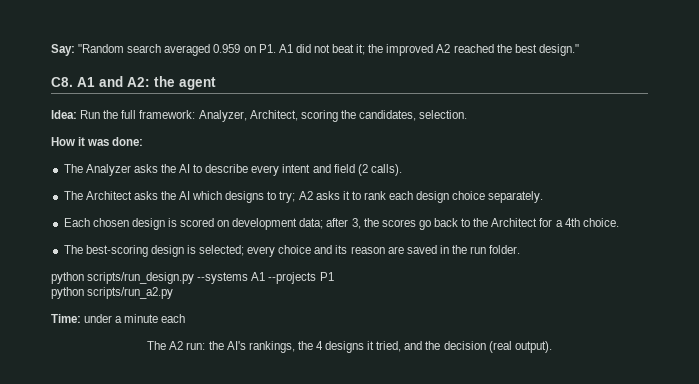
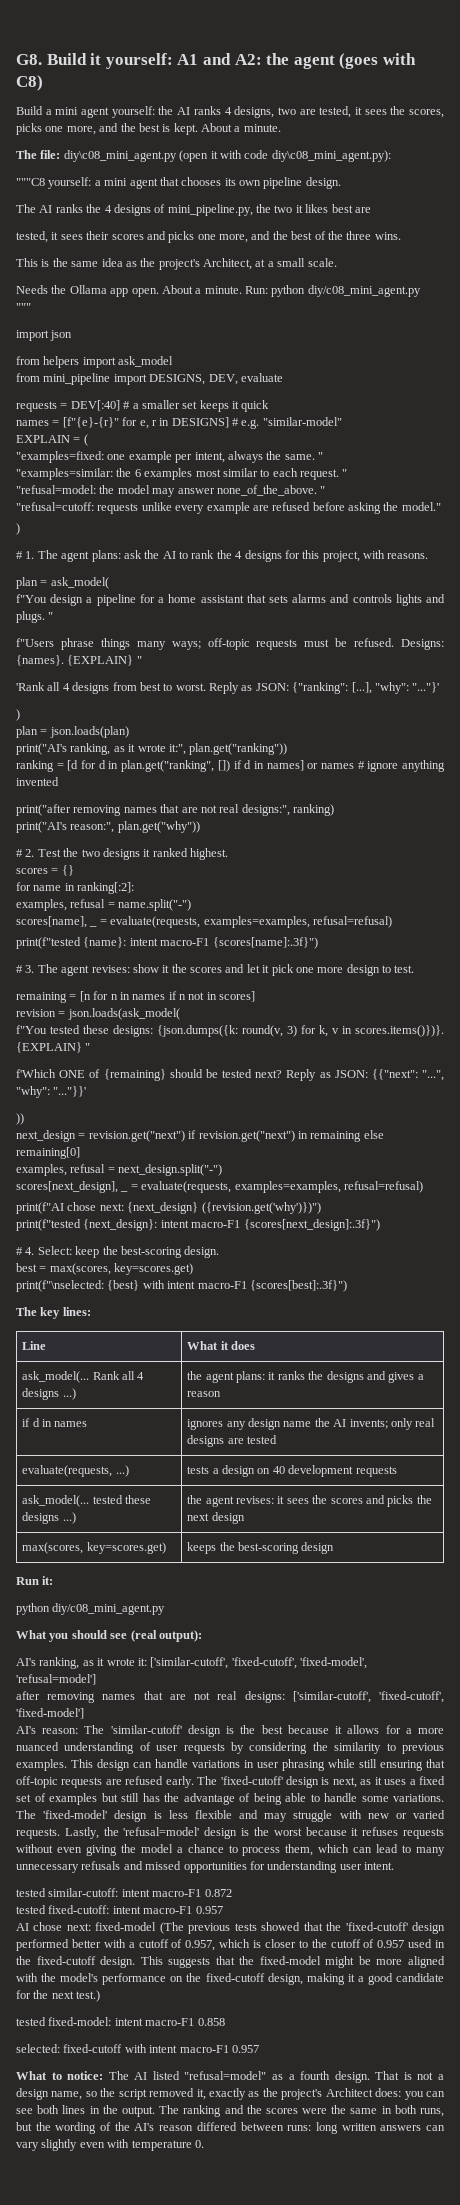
- Say: "Random search averaged 0.959 on P1. A1 did not beat it; the improved A2 reached the best design."
- C8. A1 and A2: the agent
- Idea: Run the full framework: Analyzer, Architect, scoring the candidates, selection.
- How it was done:
- The Analyzer asks the AI to describe every intent and field (2 calls).
- The Architect asks the AI which designs to try; A2 asks it to rank each design choice separately.
- Each chosen design is scored on development data; after 3, the scores go back to the Architect for a 4th choice.
- The best-scoring design is selected; every choice and its reason are saved in the run folder.
- python scripts/run_design.py --systems A1 --projects P1
- python scripts/run_a2.py
- Time: under a minute each
- The A2 run: the AI's rankings, the 4 designs it tried, and the decision (real output).
+ G8. Build it yourself: A1 and A2: the agent (goes with C8)
+ Build a mini agent yourself: the AI ranks 4 designs, two are tested, it sees the scores, picks one more, and the best is kept. About a minute.
+ The file: diy\c08_mini_agent.py (open it with code diy\c08_mini_agent.py):
+ """C8 yourself: a mini agent that chooses its own pipeline design.
+ The AI ranks the 4 designs of mini_pipeline.py, the two it likes best are
+ tested, it sees their scores and picks one more, and the best of the three wins.
+ This is the same idea as the project's Architect, at a small scale.
+ Needs the Ollama app open. About a minute. Run: python diy/c08_mini_agent.py
+ """
+ import json
+ from helpers import ask_model
+ from mini_pipeline import DESIGNS, DEV, evaluate
+ requests = DEV[:40] # a smaller set keeps it quick
+ names = [f"{e}-{r}" for e, r in DESIGNS] # e.g. "similar-model"
+ EXPLAIN = (
+ "examples=fixed: one example per intent, always the same. "
+ "examples=similar: the 6 examples most similar to each request. "
+ "refusal=model: the model may answer none_of_the_above. "
+ "refusal=cutoff: requests unlike every example are refused before asking the model."
+ )
+ # 1. The agent plans: ask the AI to rank the 4 designs for this project, with reasons.
+ plan = ask_model(
+ f"You design a pipeline for a home assistant that sets alarms and controls lights and plugs. "
+ f"Users phrase things many ways; off-topic requests must be refused. Designs: {names}. {EXPLAIN} "
+ 'Rank all 4 designs from best to worst. Reply as JSON: {"ranking": [...], "why": "..."}'
+ )
+ plan = json.loads(plan)
+ print("AI's ranking, as it wrote it:", plan.get("ranking"))
+ ranking = [d for d in plan.get("ranking", []) if d in names] or names # ignore anything invented
+ print("after removing names that are not real designs:", ranking)
+ print("AI's reason:", plan.get("why"))
+ # 2. Test the two designs it ranked highest.
+ scores = {}
+ for name in ranking[:2]:
+ examples, refusal = name.split("-")
+ scores[name], _ = evaluate(requests, examples=examples, refusal=refusal)
+ print(f"tested {name}: intent macro-F1 {scores[name]:.3f}")
+ # 3. The agent revises: show it the scores and let it pick one more design to test.
+ remaining = [n for n in names if n not in scores]
+ revision = json.loads(ask_model(
+ f"You tested these designs: {json.dumps({k: round(v, 3) for k, v in scores.items()})}. {EXPLAIN} "
+ f'Which ONE of {remaining} should be tested next? Reply as JSON: {{"next": "...", "why": "..."}}'
+ ))
+ next_design = revision.get("next") if revision.get("next") in remaining else remaining[0]
+ examples, refusal = next_design.split("-")
+ scores[next_design], _ = evaluate(requests, examples=examples, refusal=refusal)
+ print(f"AI chose next: {next_design} ({revision.get('why')})")
+ print(f"tested {next_design}: intent macro-F1 {scores[next_design]:.3f}")
+ # 4. Select: keep the best-scoring design.
+ best = max(scores, key=scores.get)
+ print(f"\nselected: {best} with intent macro-F1 {scores[best]:.3f}")
+ The key lines:
+ Line | What it does
+ ask_model(... Rank all 4 designs ...) | the agent plans: it ranks the designs and gives a reason
+ if d in names | ignores any design name the AI invents; only real designs are tested
+ evaluate(requests, ...) | tests a design on 40 development requests
+ ask_model(... tested these designs ...) | the agent revises: it sees the scores and picks the next design
+ max(scores, key=scores.get) | keeps the best-scoring design
+ Run it:
+ python diy/c08_mini_agent.py
+ What you should see (real output):
+ AI's ranking, as it wrote it: ['similar-cutoff', 'fixed-cutoff', 'fixed-model', 'refusal=model']
+ after removing names that are not real designs: ['similar-cutoff', 'fixed-cutoff', 'fixed-model']
+ AI's reason: The 'similar-cutoff' design is the best because it allows for a more nuanced understanding of user requests by considering the similarity to previous examples. This design can handle variations in user phrasing while still ensuring that off-topic requests are refused early. The 'fixed-cutoff' design is next, as it uses a fixed set of examples but still has the advantage of being able to handle some variations. The 'fixed-model' design is less flexible and may struggle with new or varied requests. Lastly, the 'refusal=model' design is the worst because it refuses requests without even giving the model a chance to process them, which can lead to many unnecessary refusals and missed opportunities for understanding user intent.
+ tested similar-cutoff: intent macro-F1 0.872
+ tested fixed-cutoff: intent macro-F1 0.957
+ AI chose next: fixed-model (The previous tests showed that the 'fixed-cutoff' design performed better with a cutoff of 0.957, which is closer to the cutoff of 0.957 used in the fixed-cutoff design. This suggests that the fixed-model might be more aligned with the model's performance on the fixed-cutoff design, making it a good candidate for the next test.)
+ tested fixed-model: intent macro-F1 0.858
+ selected: fixed-cutoff with intent macro-F1 0.957
+ What to notice: The AI listed "refusal=model" as a fourth design. That is not a design name, so the script removed it, exactly as the project's Architect does: you can see both lines in the output. The ranking and the scores were the same in both runs, but the wording of the AI's reason differed between runs: long written answers can vary slightly even with temperature 0.

